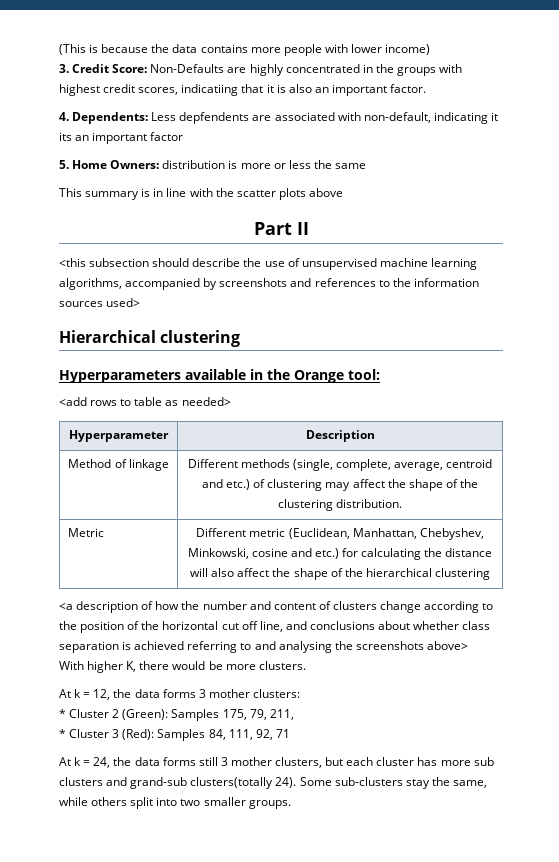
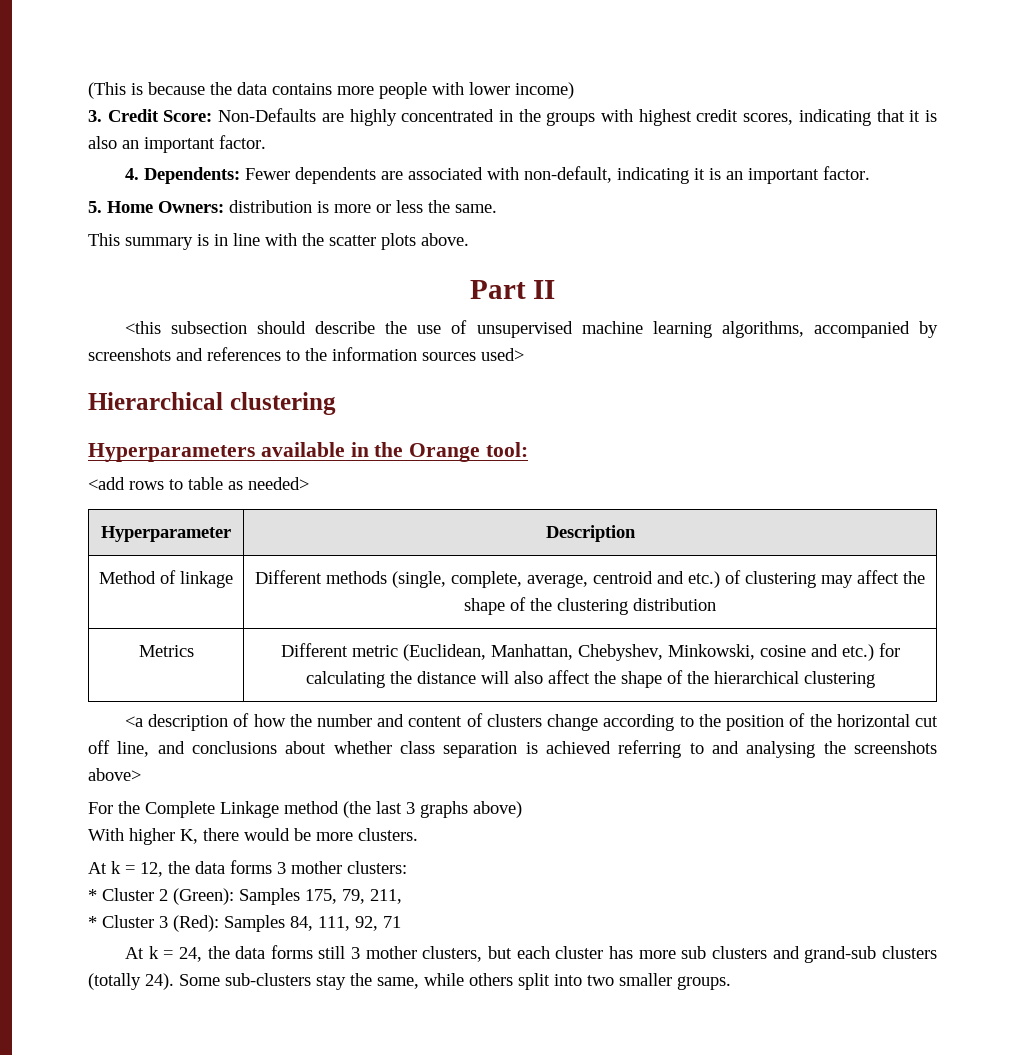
- 3. Credit Score: Non-Defaults are highly concentrated in the groups with highest credit scores, indicatiing that it is also an important factor.
+ 3. Credit Score: Non-Defaults are highly concentrated in the groups with highest credit scores, indicating that it is also an important factor.
- 4. Dependents: Less depfendents are associated with non-default, indicating it its an important factor
+ 4. Dependents: Fewer dependents are associated with non-default, indicating it is an important factor.
- 5. Home Owners: distribution is more or less the same
+ 5. Home Owners: distribution is more or less the same.
- This summary is in line with the scatter plots above
+ This summary is in line with the scatter plots above.
- Method of linkage | Different methods (single, complete, average, centroid and etc.) of clustering may affect the shape of the clustering distribution.
- Metric | Different metric (Euclidean, Manhattan, Chebyshev, Minkowski, cosine and etc.) for calculating the distance will also affect the shape of the hierarchical clustering
+ Method of linkage | Different methods (single, complete, average, centroid and etc.) of clustering may affect the shape of the clustering distribution
+ Metrics | Different metric (Euclidean, Manhattan, Chebyshev, Minkowski, cosine and etc.) for calculating the distance will also affect the shape of the hierarchical clustering
+ For the Complete Linkage method (the last 3 graphs above)
- At k = 24, the data forms still 3 mother clusters, but each cluster has more sub clusters and grand-sub clusters(totally 24).
+ At k = 24, the data forms still 3 mother clusters, but each cluster has more sub clusters and grand-sub clusters (totally 24).

